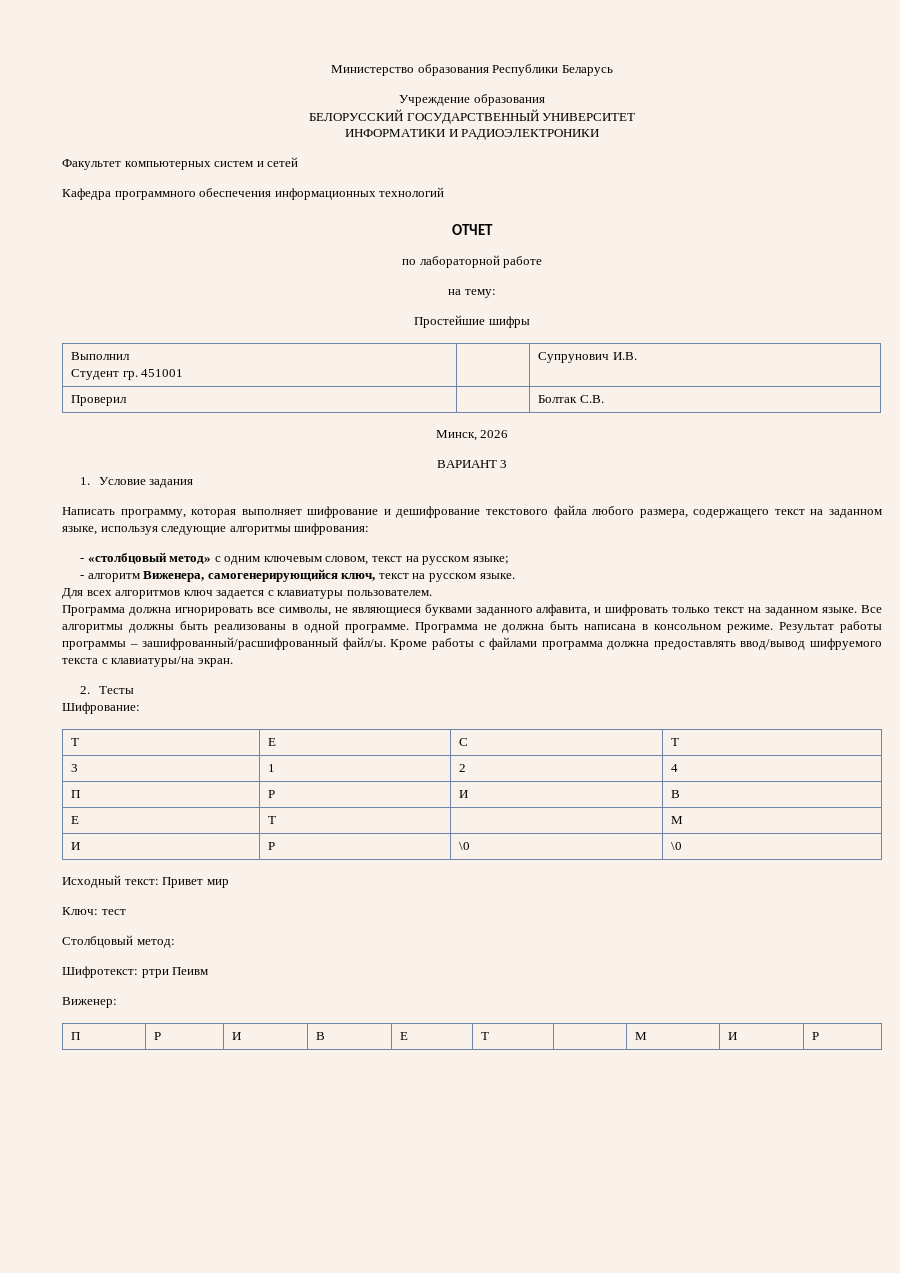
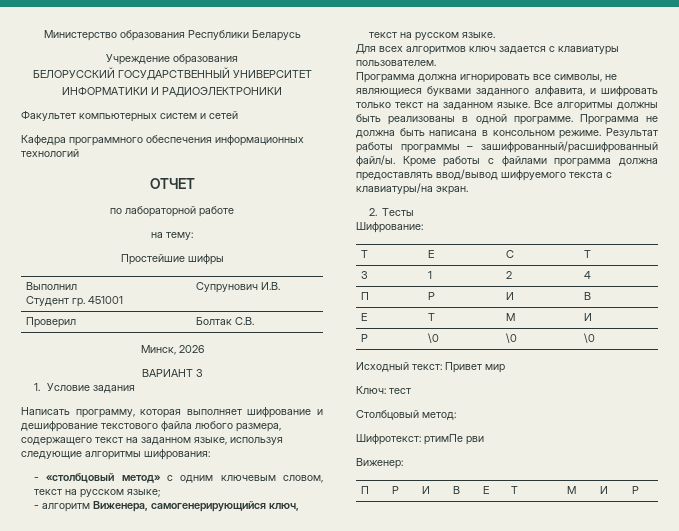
  3 | 1 | 2 | 4
  П | Р | И | В
- Е | Т | | М
- И | Р | \0 | \0
+ Е | Т | М | И
+ Р | \0 | \0 | \0
- Шифротекст: ртри Пеивм
+ Шифротекст: ртимПе рви

